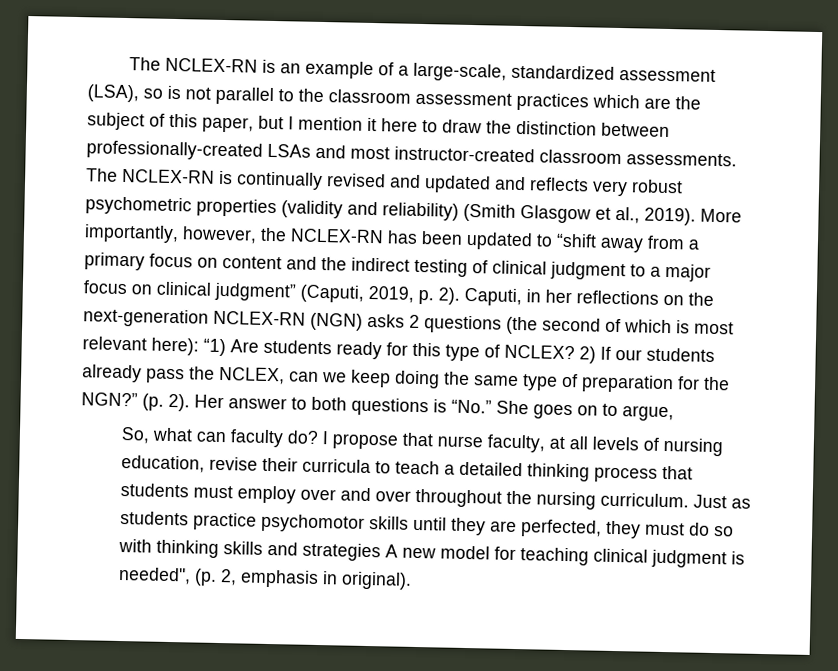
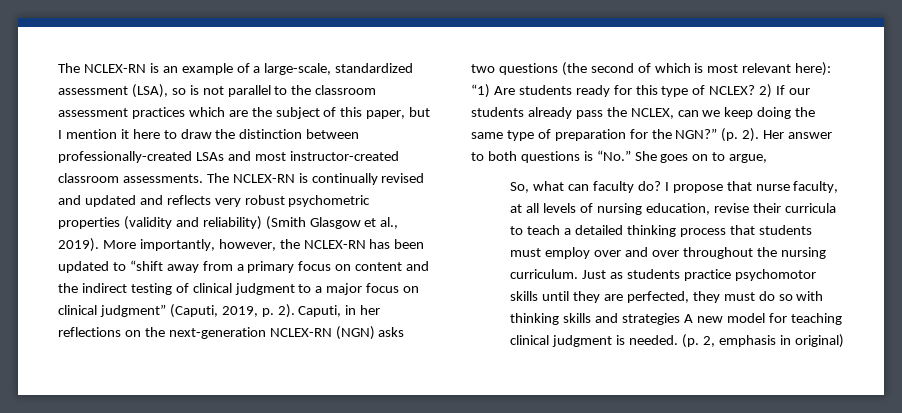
- Caputi, in her reflections on the next-generation NCLEX-RN (NGN) asks 2 questions (the second of which is most relevant here): “1) Are students ready for this type of NCLEX?
+ Caputi, in her reflections on the next-generation NCLEX-RN (NGN) asks two questions (the second of which is most relevant here): “1) Are students ready for this type of NCLEX?
- Just as students practice psychomotor skills until they are perfected, they must do so with thinking skills and strategies A new model for teaching clinical judgment is needed", (p. 2, emphasis in original).
+ Just as students practice psychomotor skills until they are perfected, they must do so with thinking skills and strategies A new model for teaching clinical judgment is needed. (p. 2, emphasis in original)

